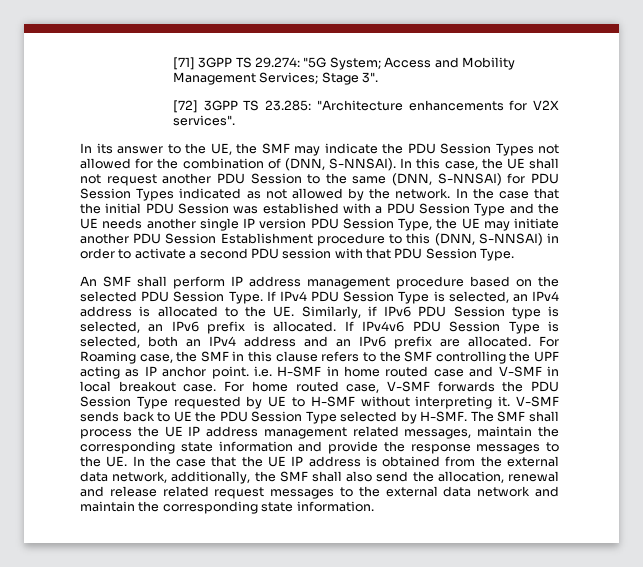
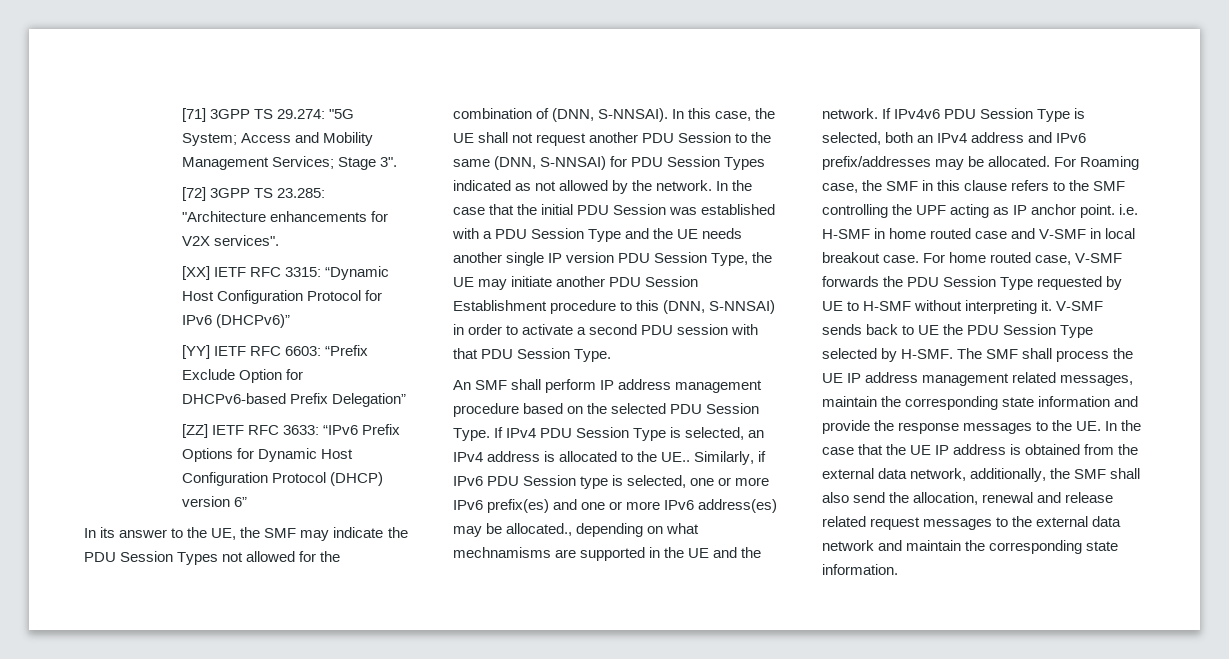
+ [XX] IETF RFC 3315: “Dynamic Host Configuration Protocol for IPv6 (DHCPv6)”
+ [YY] IETF RFC 6603: “Prefix Exclude Option for DHCPv6-based Prefix Delegation”
+ [ZZ] IETF RFC 3633: “IPv6 Prefix Options for Dynamic Host Configuration Protocol (DHCP) version 6”
- If IPv4 PDU Session Type is selected, an IPv4 address is allocated to the UE. Similarly, if IPv6 PDU Session type is selected, an IPv6 prefix is allocated.
+ If IPv4 PDU Session Type is selected, an IPv4 address is allocated to the UE.. Similarly, if IPv6 PDU Session type is selected, one or more IPv6 prefix(es) and one or more IPv6 address(es) may be allocated., depending on what mechnamisms are supported in the UE and the network.
- If IPv4v6 PDU Session Type is selected, both an IPv4 address and an IPv6 prefix are allocated.
+ If IPv4v6 PDU Session Type is selected, both an IPv4 address and IPv6 prefix/addresses may be allocated.

